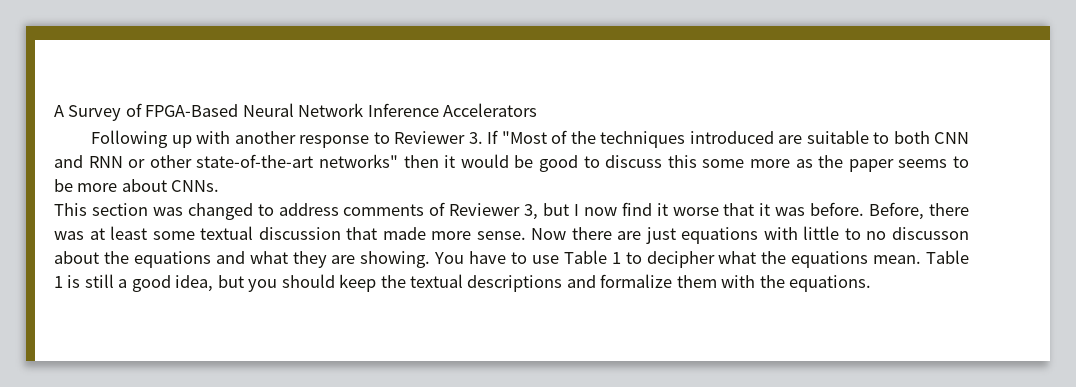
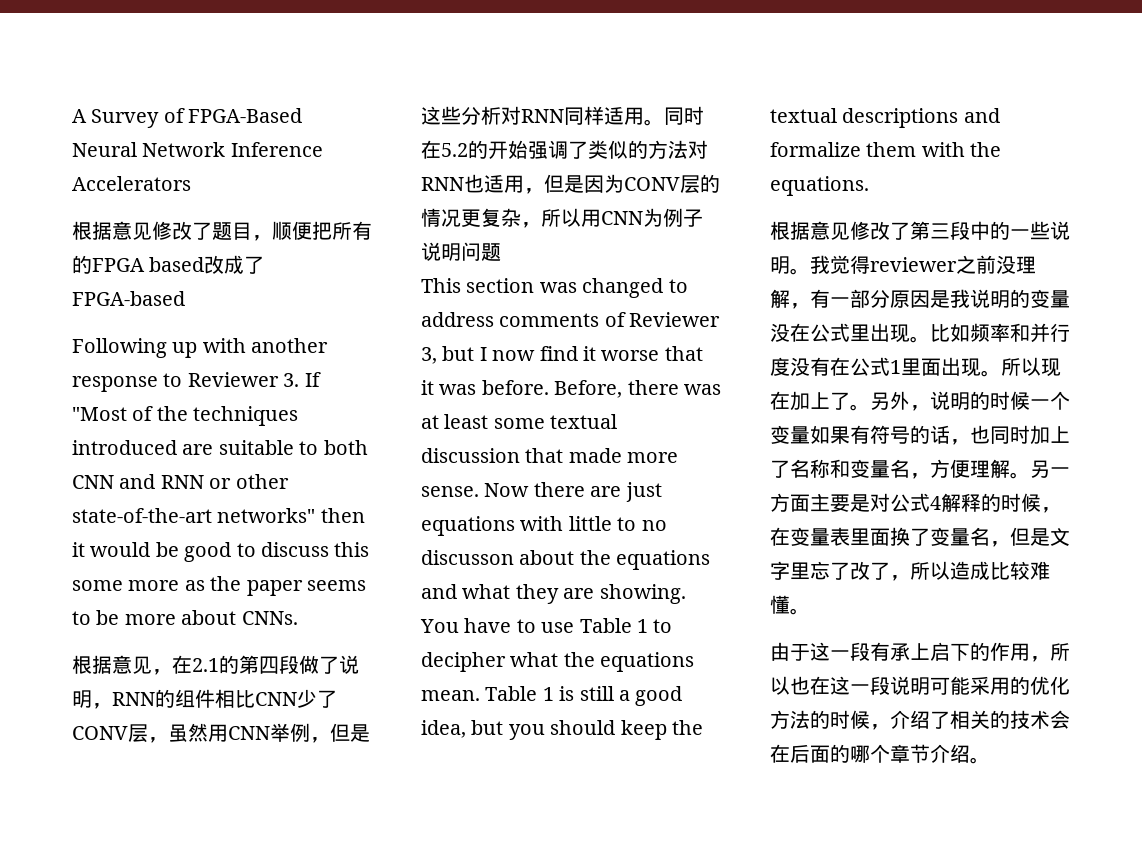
+ 根据意见修改了题目，顺便把所有的FPGA based改成了FPGA-based
+ 根据意见，在2.1的第四段做了说明，RNN的组件相比CNN少了CONV层，虽然用CNN举例，但是这些分析对RNN同样适用。同时在5.2的开始强调了类似的方法对RNN也适用，但是因为CONV层的情况更复杂，所以用CNN为例子说明问题
+ 根据意见修改了第三段中的一些说明。我觉得reviewer之前没理解，有一部分原因是我说明的变量没在公式里出现。比如频率和并行度没有在公式1里面出现。所以现在加上了。另外，说明的时候一个变量如果有符号的话，也同时加上了名称和变量名，方便理解。另一方面主要是对公式4解释的时候，在变量表里面换了变量名，但是文字里忘了改了，所以造成比较难懂。
+ 由于这一段有承上启下的作用，所以也在这一段说明可能采用的优化方法的时候，介绍了相关的技术会在后面的哪个章节介绍。

